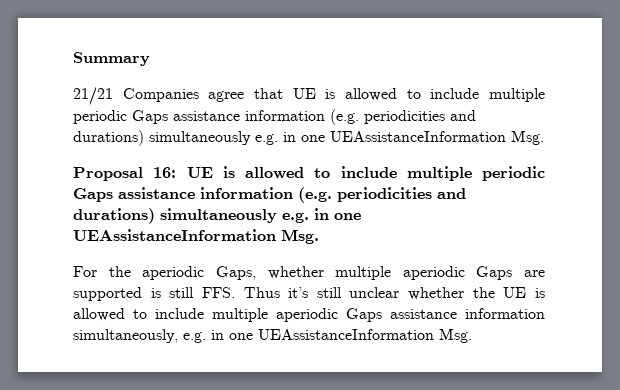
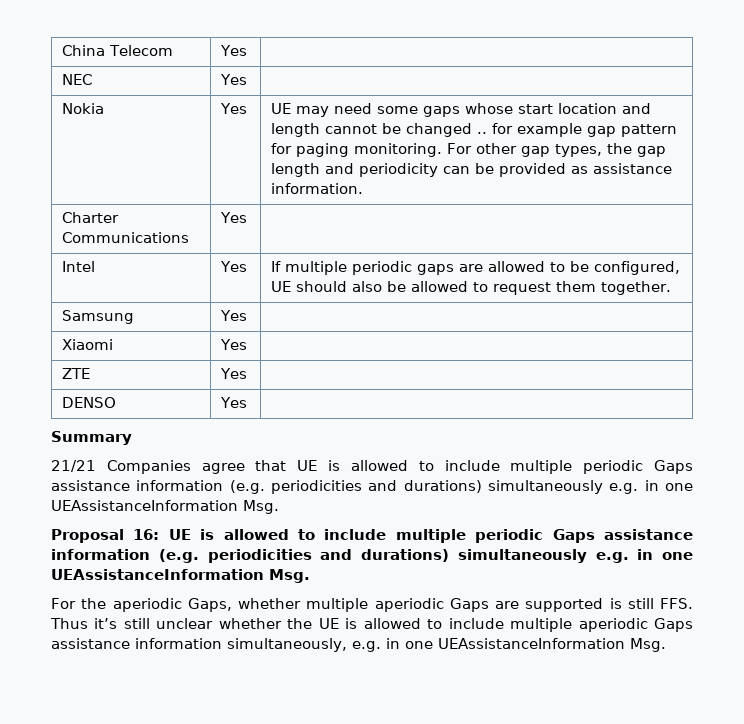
+ China Telecom | Yes |
+ NEC | Yes |
+ Nokia | Yes | UE may need some gaps whose start location and length cannot be changed .. for example gap pattern for paging monitoring. For other gap types, the gap length and periodicity can be provided as assistance information.
+ Charter Communications | Yes |
+ Intel | Yes | If multiple periodic gaps are allowed to be configured, UE should also be allowed to request them together.
+ Samsung | Yes |
+ Xiaomi | Yes |
+ ZTE | Yes |
+ DENSO | Yes |

